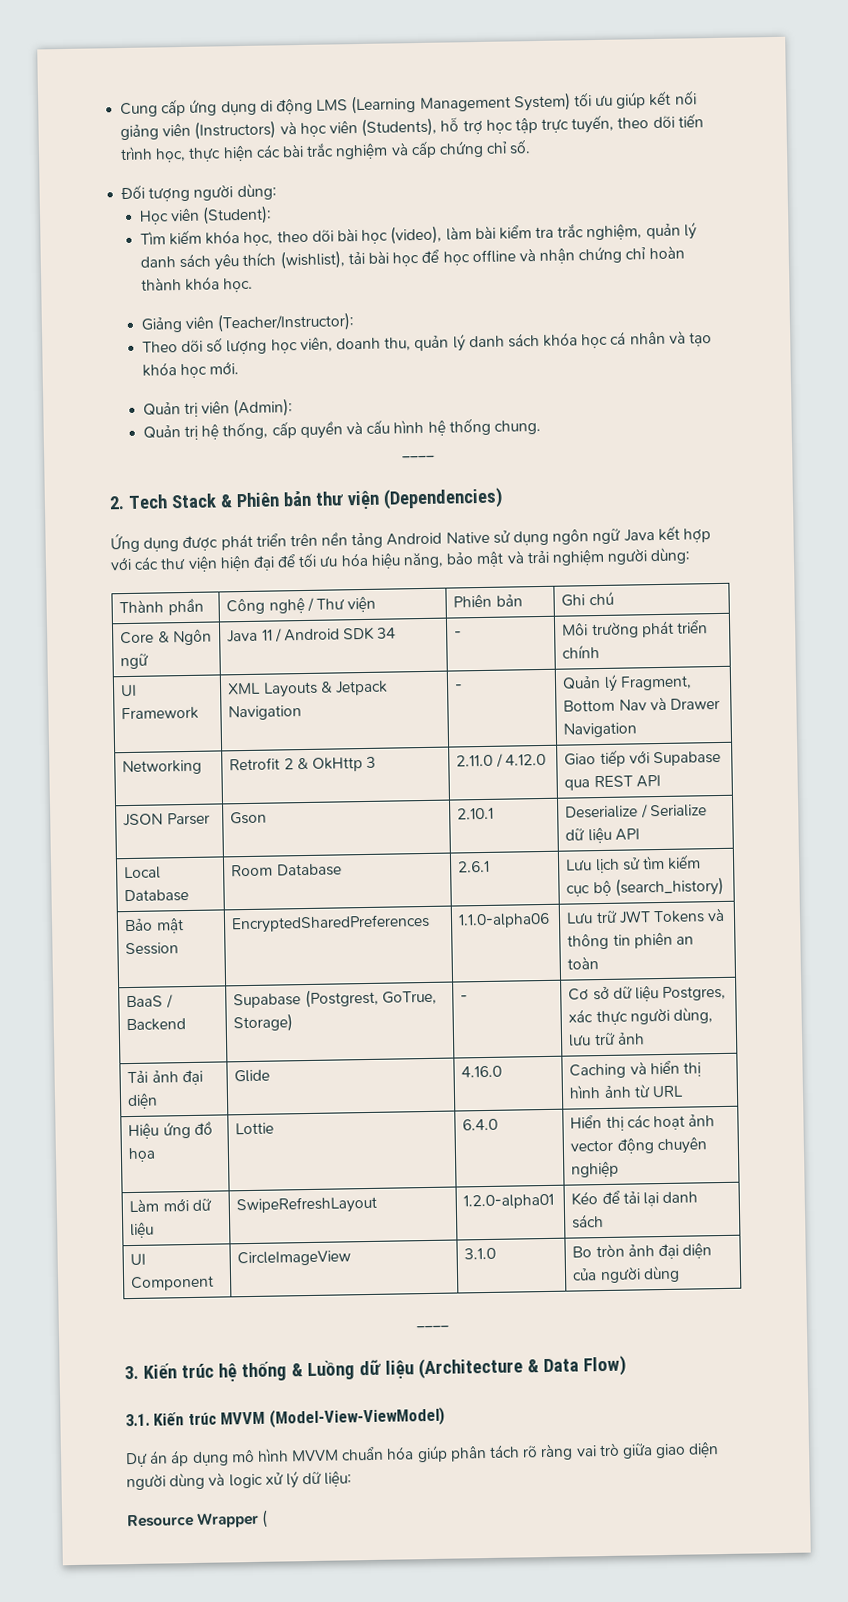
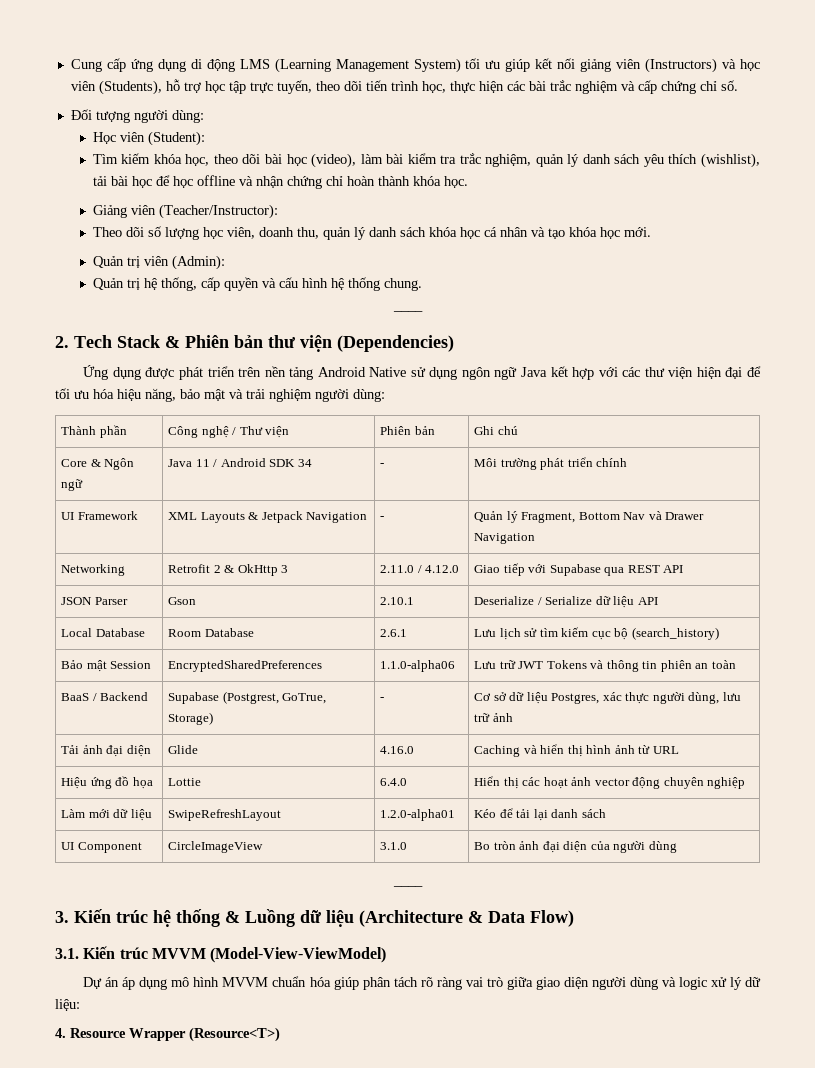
- Resource Wrapper (
+ 4. Resource Wrapper (Resource<T>)

